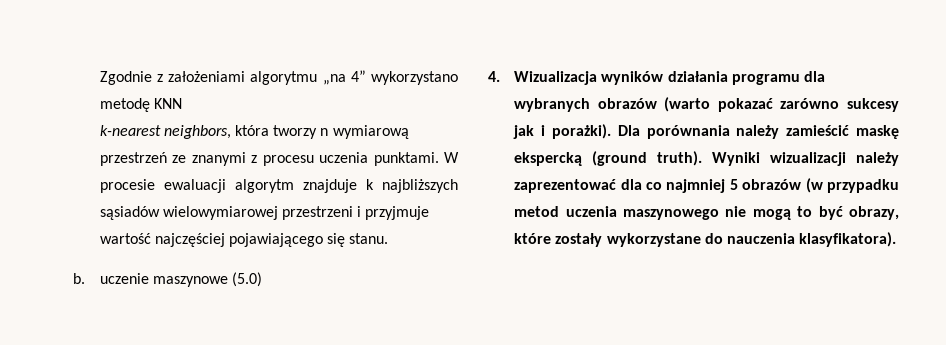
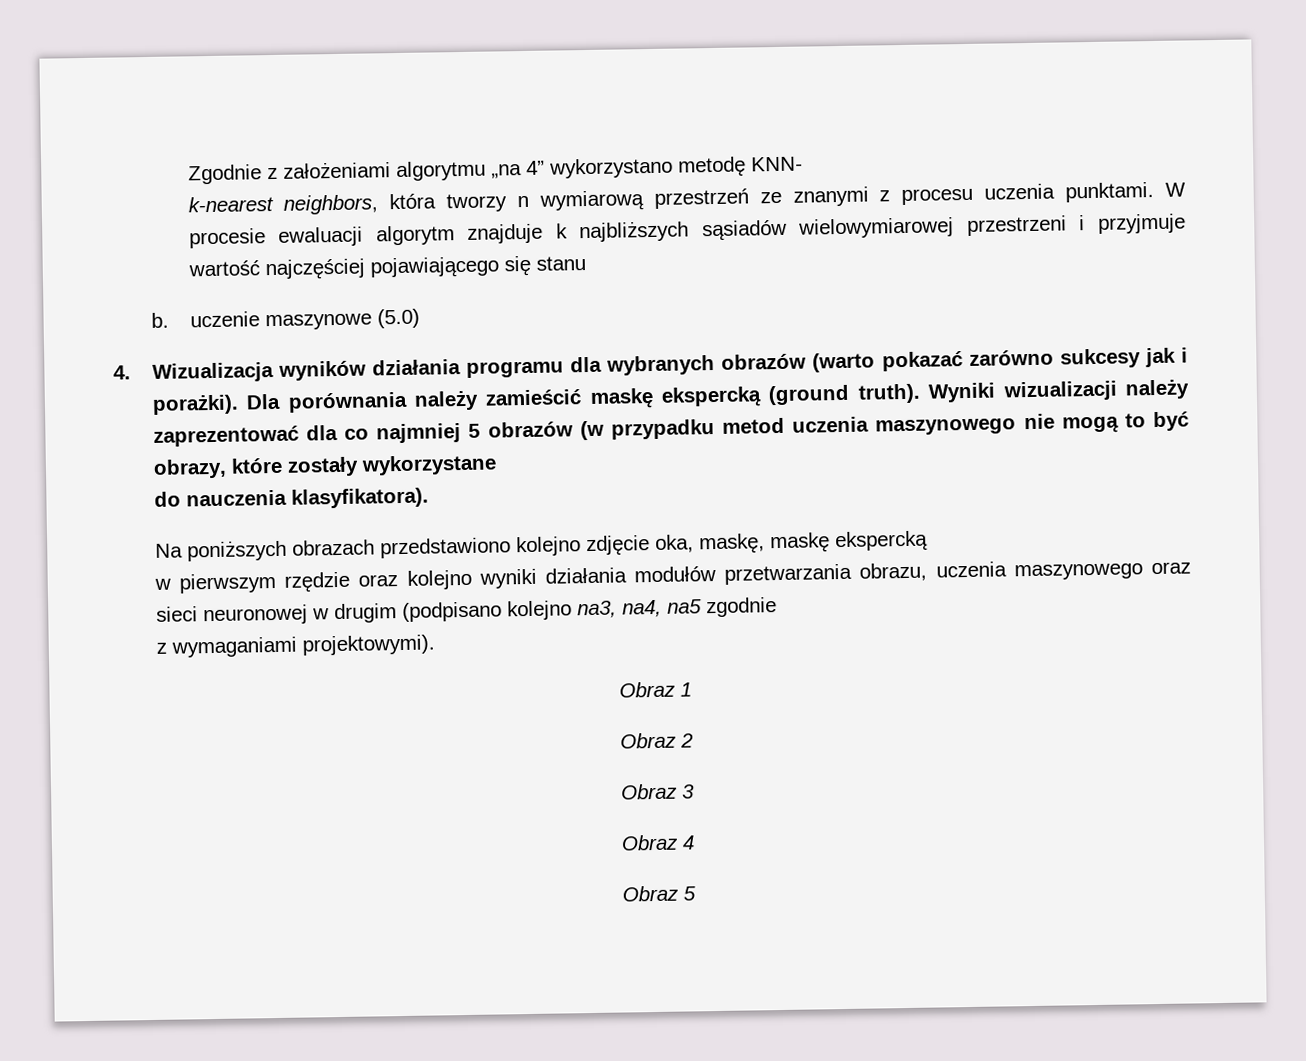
- Zgodnie z założeniami algorytmu „na 4” wykorzystano metodę KNN
+ Zgodnie z założeniami algorytmu „na 4” wykorzystano metodę KNN-
- W procesie ewaluacji algorytm znajduje k najbliższych sąsiadów wielowymiarowej przestrzeni i przyjmuje wartość najczęściej pojawiającego się stanu.
+ W procesie ewaluacji algorytm znajduje k najbliższych sąsiadów wielowymiarowej przestrzeni i przyjmuje wartość najczęściej pojawiającego się stanu
- Wyniki wizualizacji należy zaprezentować dla co najmniej 5 obrazów (w przypadku metod uczenia maszynowego nie mogą to być obrazy, które zostały wykorzystane do nauczenia klasyfikatora).
+ Wyniki wizualizacji należy zaprezentować dla co najmniej 5 obrazów (w przypadku metod uczenia maszynowego nie mogą to być obrazy, które zostały wykorzystane
+ do nauczenia klasyfikatora).
+ Na poniższych obrazach przedstawiono kolejno zdjęcie oka, maskę, maskę ekspercką
+ w pierwszym rzędzie oraz kolejno wyniki działania modułów przetwarzania obrazu, uczenia maszynowego oraz sieci neuronowej w drugim (podpisano kolejno na3, na4, na5 zgodnie
+ z wymaganiami projektowymi).
+ Obraz 1
+ Obraz 2
+ Obraz 3
+ Obraz 4
+ Obraz 5

